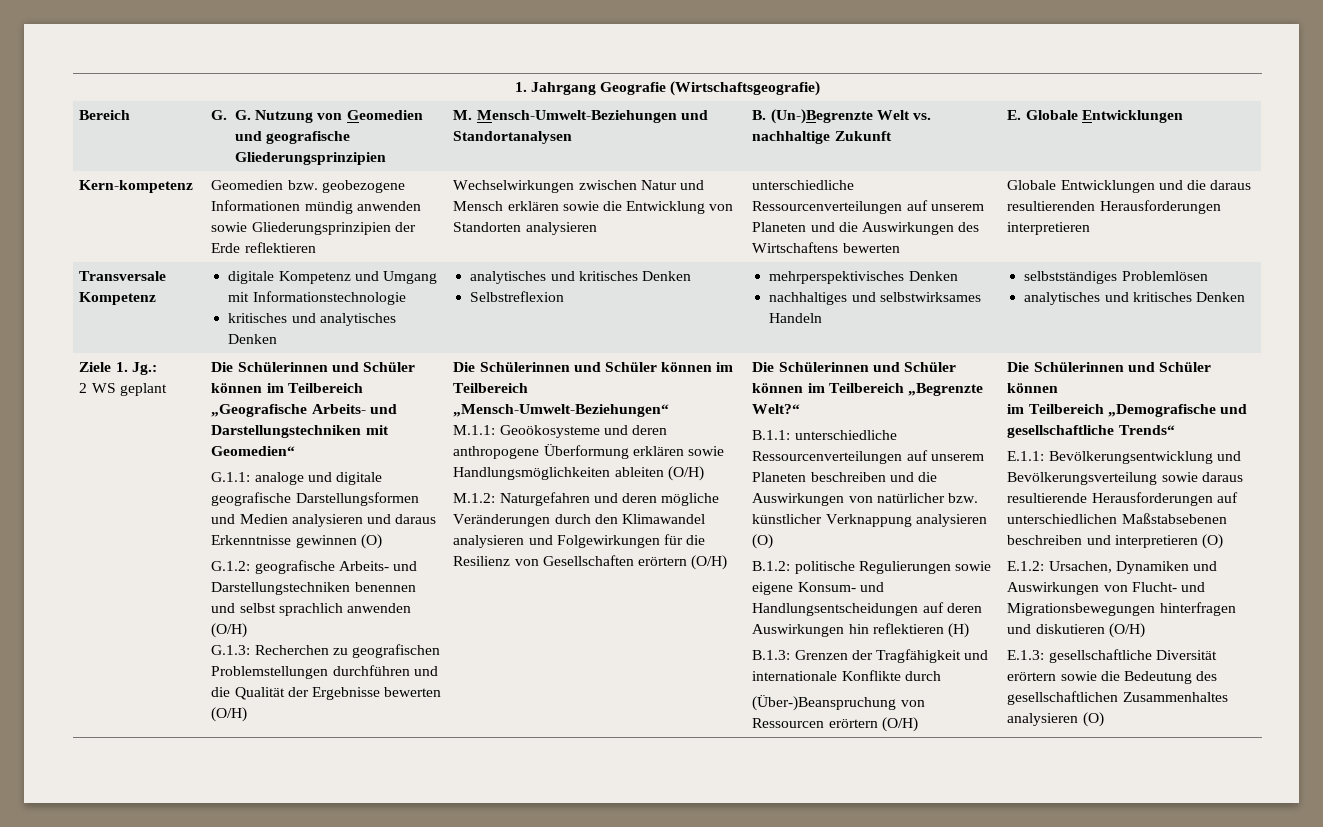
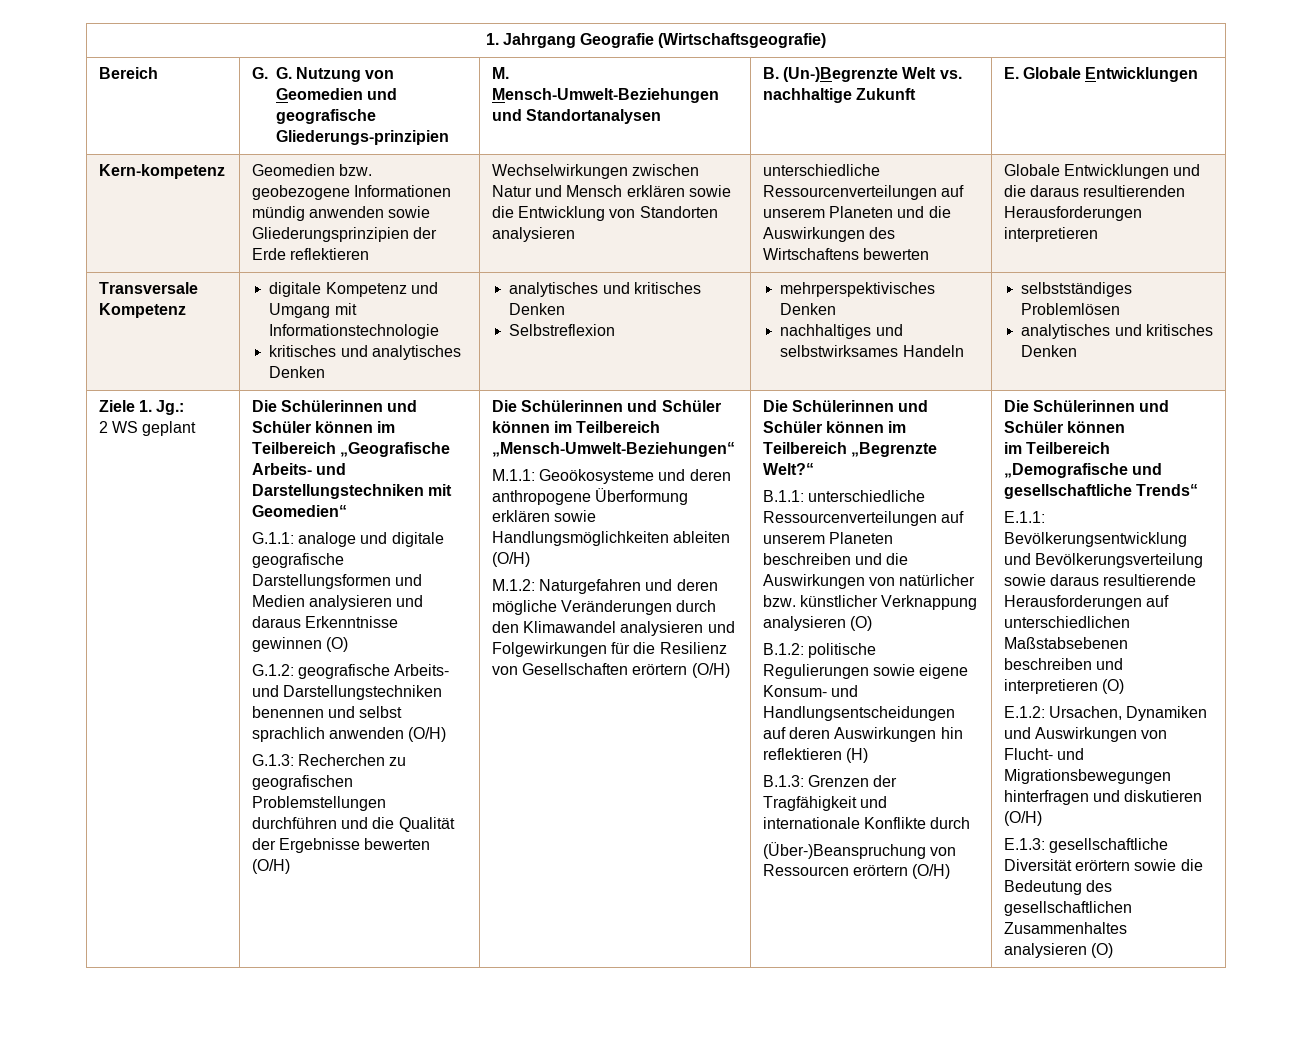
- Bereich | G. G. Nutzung von Geomedien und geografische Gliederungsprinzipien | M. Mensch-Umwelt-Beziehungen und Standortanalysen | B. (Un-)Begrenzte Welt vs. nachhaltige Zukunft | E. Globale Entwicklungen
+ Bereich | G. G. Nutzung von Geomedien und geografische Gliederungs-prinzipien | M. Mensch-Umwelt-Beziehungen und Standortanalysen | B. (Un-)Begrenzte Welt vs. nachhaltige Zukunft | E. Globale Entwicklungen

